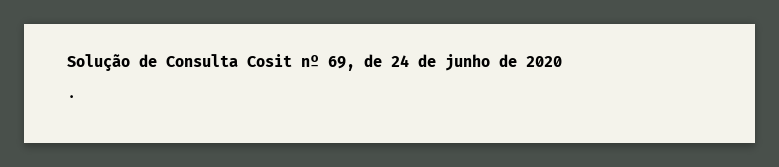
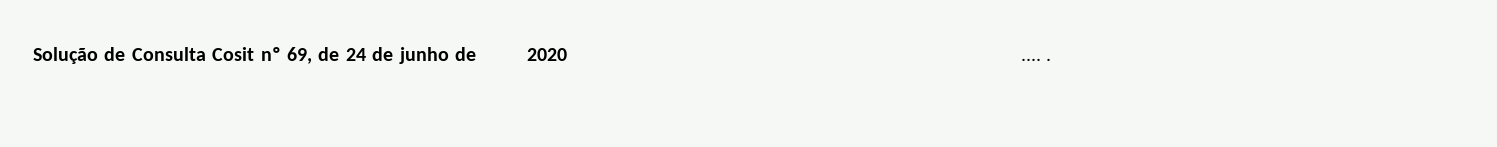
- .
+ .... .

